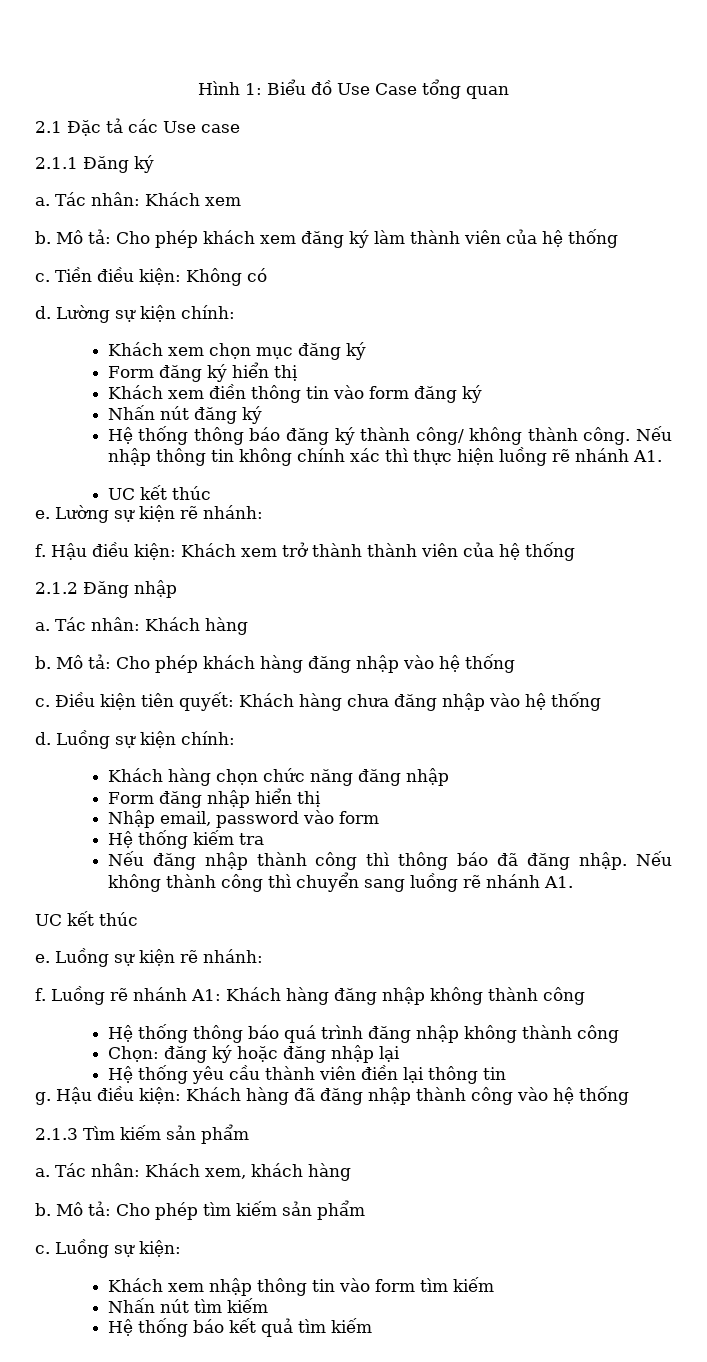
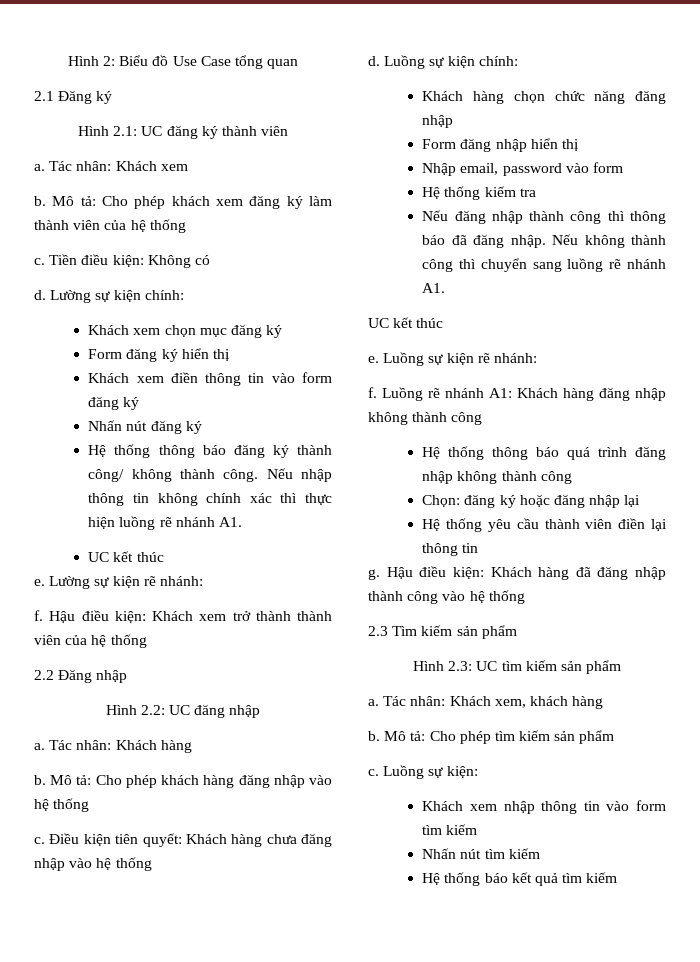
- Hình 1: Biểu đồ Use Case tổng quan
+ Hình 2: Biểu đồ Use Case tổng quan
- 2.1 Đặc tả các Use case
- 2.1.1 Đăng ký
+ 2.1 Đăng ký
+ Hình 2.1: UC đăng ký thành viên
- 2.1.2 Đăng nhập
+ 2.2 Đăng nhập
+ Hình 2.2: UC đăng nhập
- 2.1.3 Tìm kiếm sản phẩm
+ 2.3 Tìm kiếm sản phẩm
+ Hình 2.3: UC tìm kiếm sản phẩm

